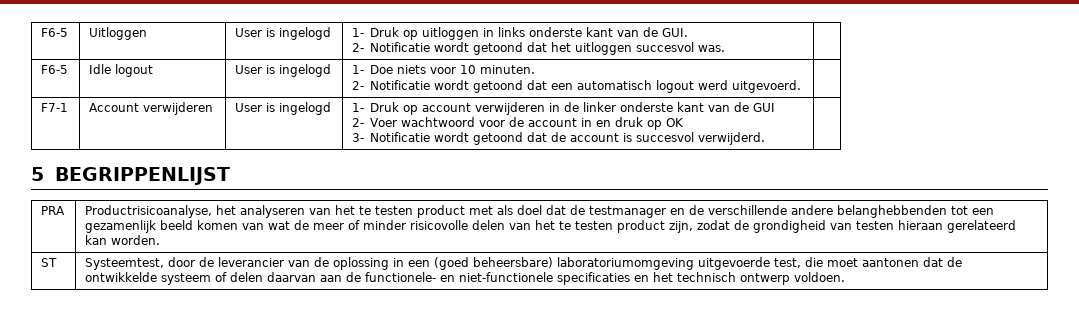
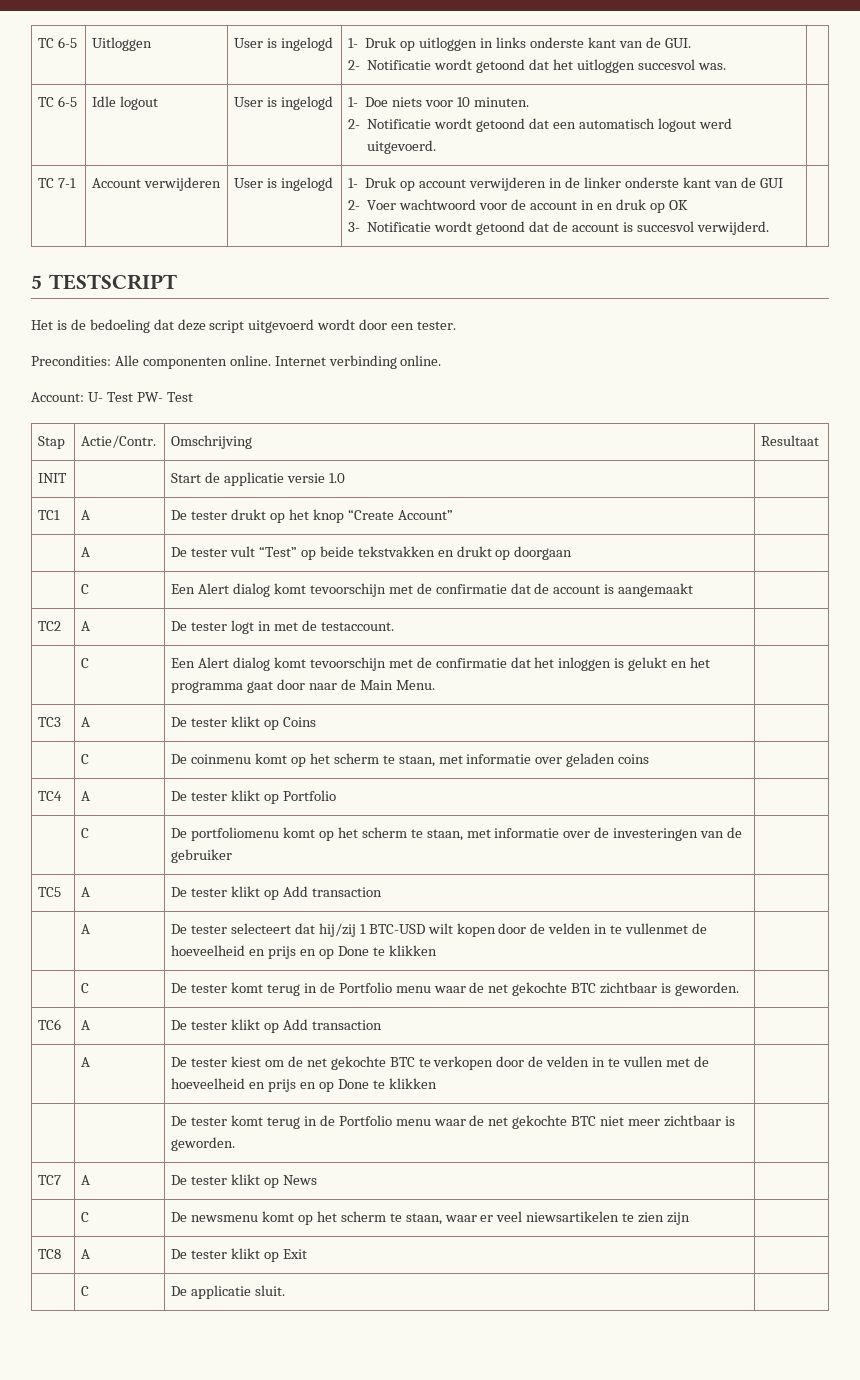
- F6-5 | Uitloggen | User is ingelogd | 1- Druk op uitloggen in links onderste kant van de GUI.
+ TC 6-5 | Uitloggen | User is ingelogd | 1- Druk op uitloggen in links onderste kant van de GUI.
- F6-5 | Idle logout | User is ingelogd | 1- Doe niets voor 10 minuten.
+ TC 6-5 | Idle logout | User is ingelogd | 1- Doe niets voor 10 minuten.
- F7-1
+ TC 7-1
- 5 BEGRIPPENLIJST
- PRA | Productrisicoanalyse, het analyseren van het te testen product met als doel dat de testmanager en de verschillende andere belanghebbenden tot een gezamenlijk beeld komen van wat de meer of minder risicovolle delen van het te testen product zijn, zodat de grondigheid van testen hieraan gerelateerd kan worden.
- ST | Systeemtest, door de leverancier van de oplossing in een (goed beheersbare) laboratoriumomgeving uitgevoerde test, die moet aantonen dat de ontwikkelde systeem of delen daarvan aan de functionele- en niet-functionele specificaties en het technisch ontwerp voldoen.
+ 5 TESTSCRIPT
+ Het is de bedoeling dat deze script uitgevoerd wordt door een tester.
+ Precondities: Alle componenten online. Internet verbinding online.
+ Account: U- Test PW- Test
+ Stap | Actie/Contr. | Omschrijving | Resultaat
+ INIT | | Start de applicatie versie 1.0 |
+ TC1 | A | De tester drukt op het knop “Create Account” |
+ | A | De tester vult “Test” op beide tekstvakken en drukt op doorgaan |
+ | C | Een Alert dialog komt tevoorschijn met de confirmatie dat de account is aangemaakt |
+ TC2 | A | De tester logt in met de testaccount. |
+ | C | Een Alert dialog komt tevoorschijn met de confirmatie dat het inloggen is gelukt en het programma gaat door naar de Main Menu. |
+ TC3 | A | De tester klikt op Coins |
+ | C | De coinmenu komt op het scherm te staan, met informatie over geladen coins |
+ TC4 | A | De tester klikt op Portfolio |
+ | C | De portfoliomenu komt op het scherm te staan, met informatie over de investeringen van de gebruiker |
+ TC5 | A | De tester klikt op Add transaction |
+ | A | De tester selecteert dat hij/zij 1 BTC-USD wilt kopen door de velden in te vullenmet de hoeveelheid en prijs en op Done te klikken |
+ | C | De tester komt terug in de Portfolio menu waar de net gekochte BTC zichtbaar is geworden. |
+ TC6 | A | De tester klikt op Add transaction |
+ | A | De tester kiest om de net gekochte BTC te verkopen door de velden in te vullen met de hoeveelheid en prijs en op Done te klikken |
+ | | De tester komt terug in de Portfolio menu waar de net gekochte BTC niet meer zichtbaar is geworden. |
+ TC7 | A | De tester klikt op News |
+ | C | De newsmenu komt op het scherm te staan, waar er veel niewsartikelen te zien zijn |
+ TC8 | A | De tester klikt op Exit |
+ | C | De applicatie sluit. |

